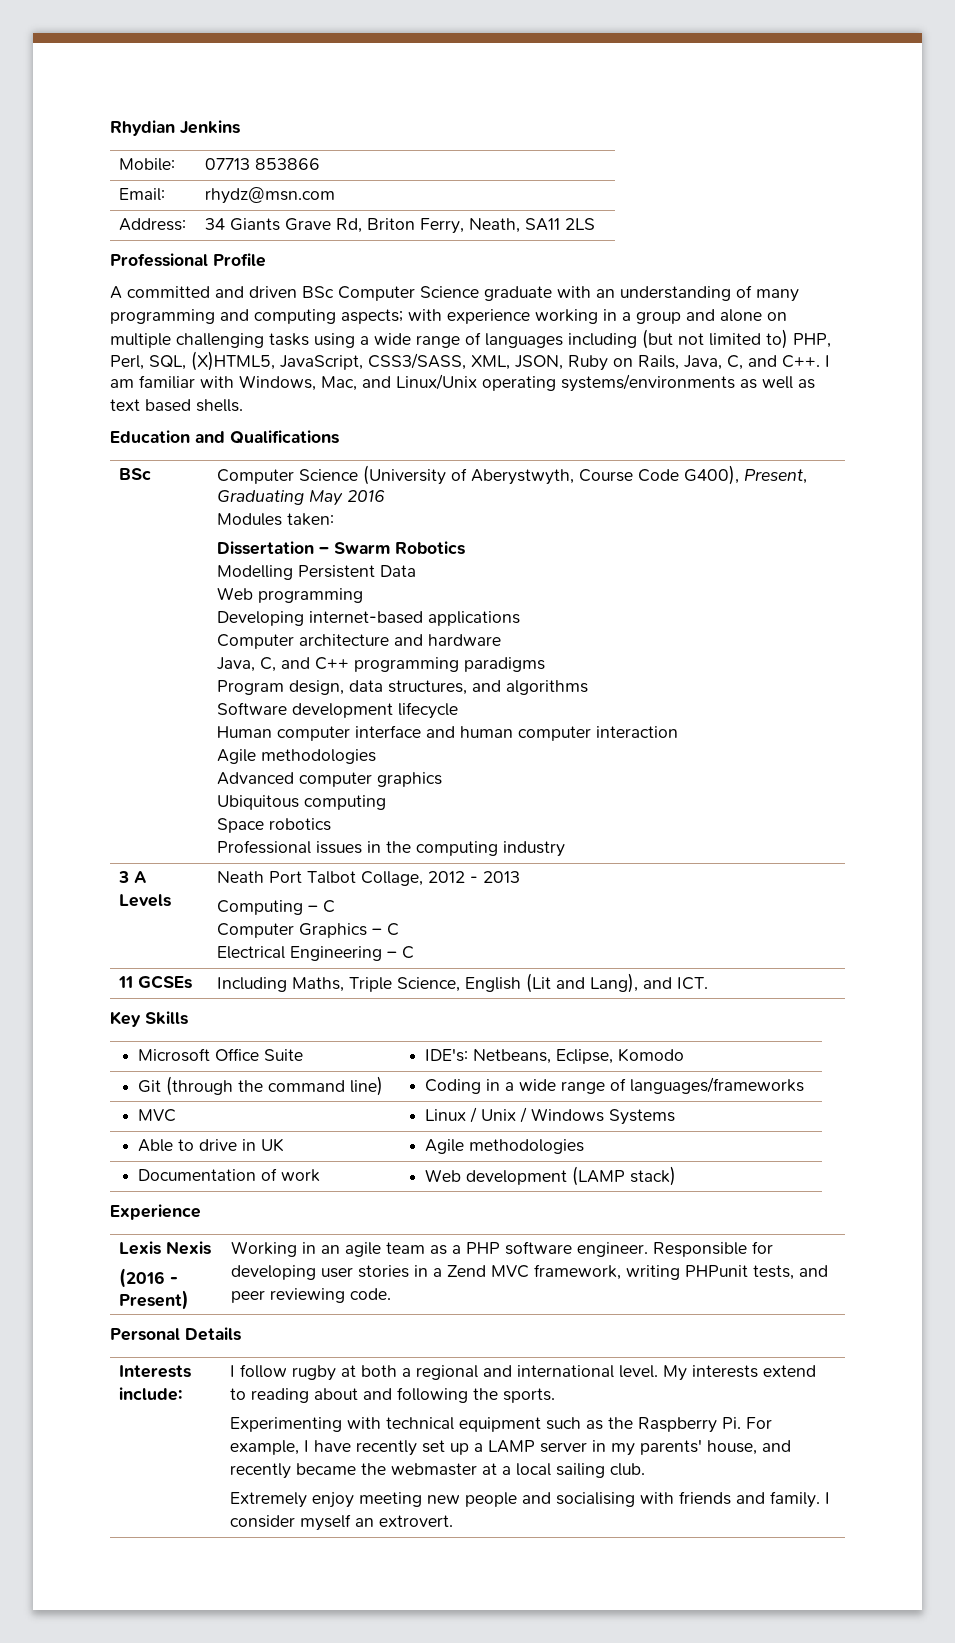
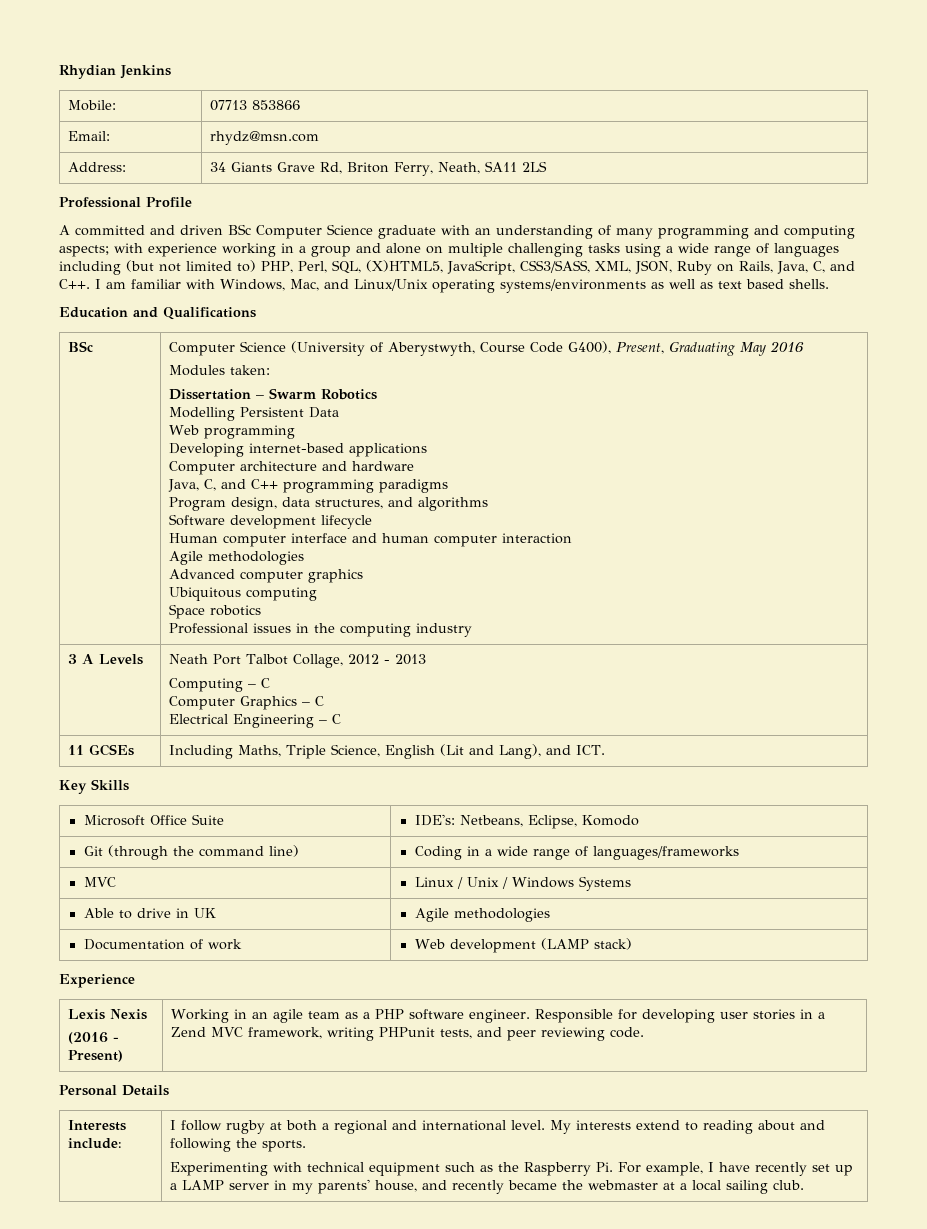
- Extremely enjoy meeting new people and socialising with friends and family. I consider myself an extrovert.

